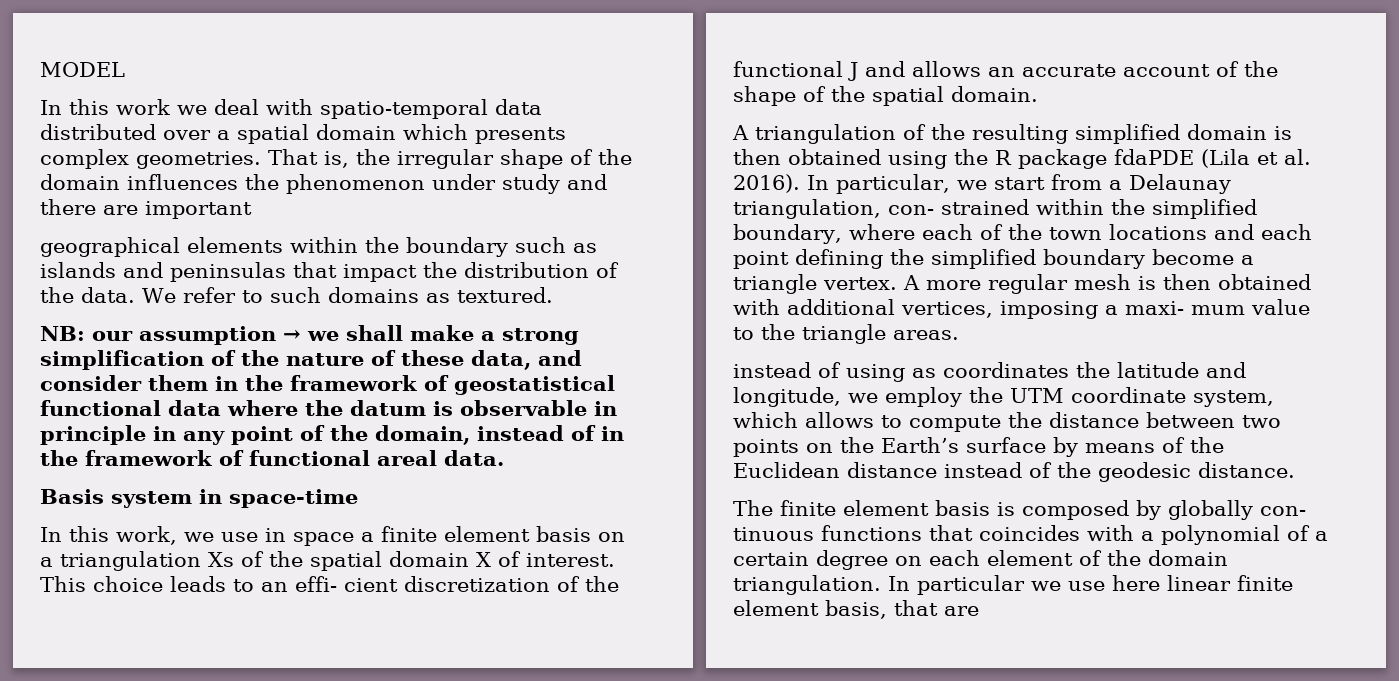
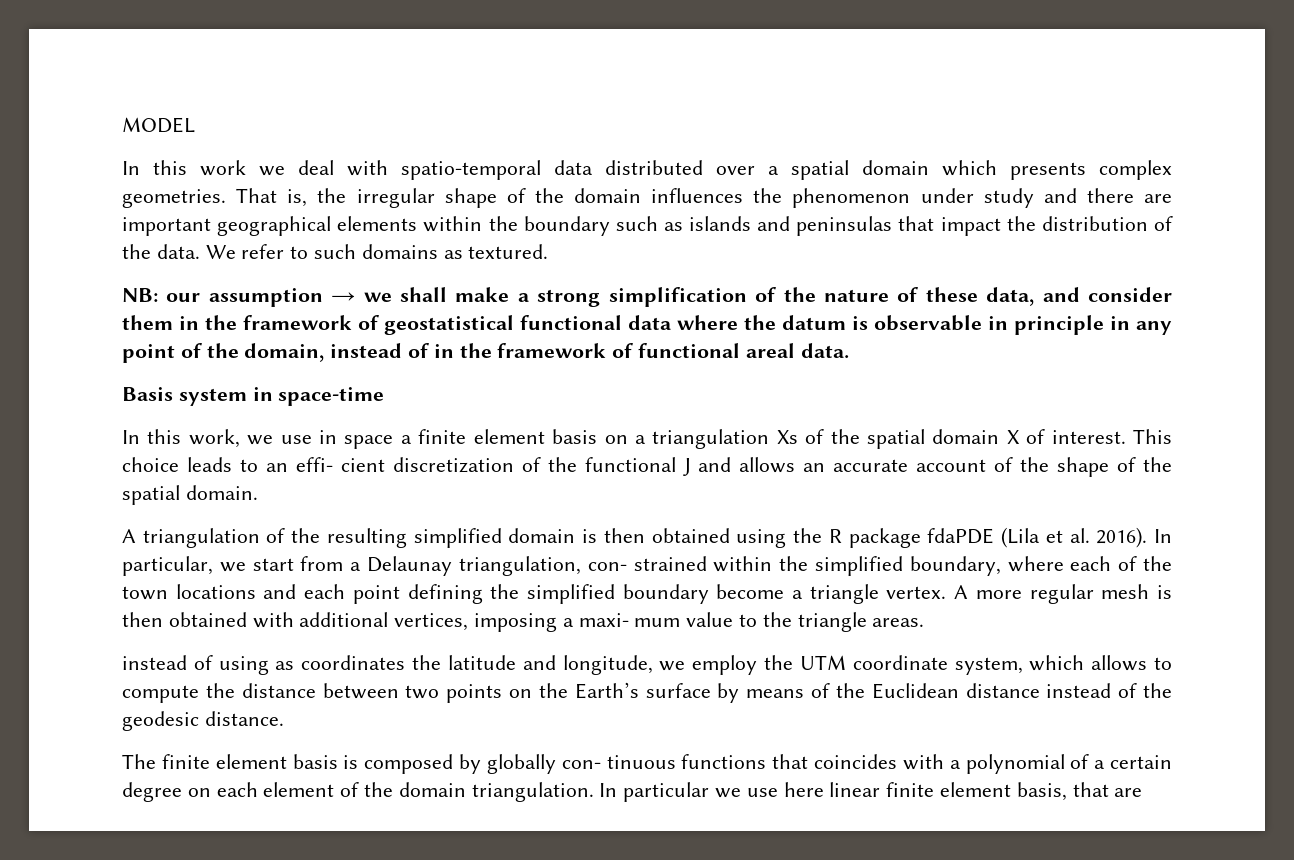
- That is, the irregular shape of the domain influences the phenomenon under study and there are important
- geographical elements within the boundary such as islands and peninsulas that impact the distribution of the data.
+ That is, the irregular shape of the domain influences the phenomenon under study and there are important geographical elements within the boundary such as islands and peninsulas that impact the distribution of the data.

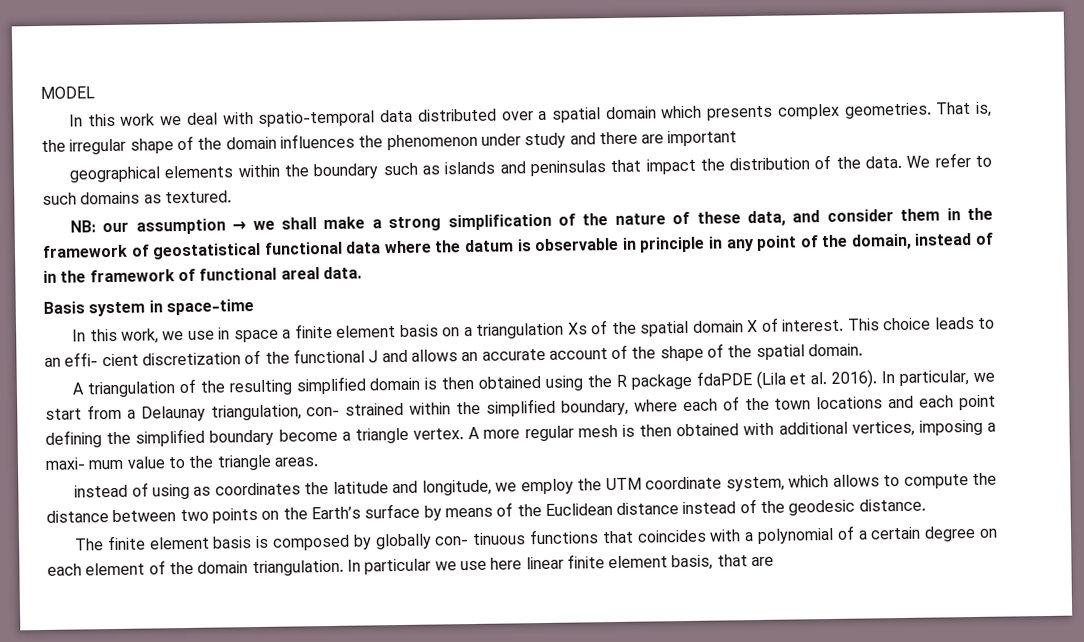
- That is, the irregular shape of the domain influences the phenomenon under study and there are important geographical elements within the boundary such as islands and peninsulas that impact the distribution of the data.
+ That is, the irregular shape of the domain influences the phenomenon under study and there are important
+ geographical elements within the boundary such as islands and peninsulas that impact the distribution of the data.

